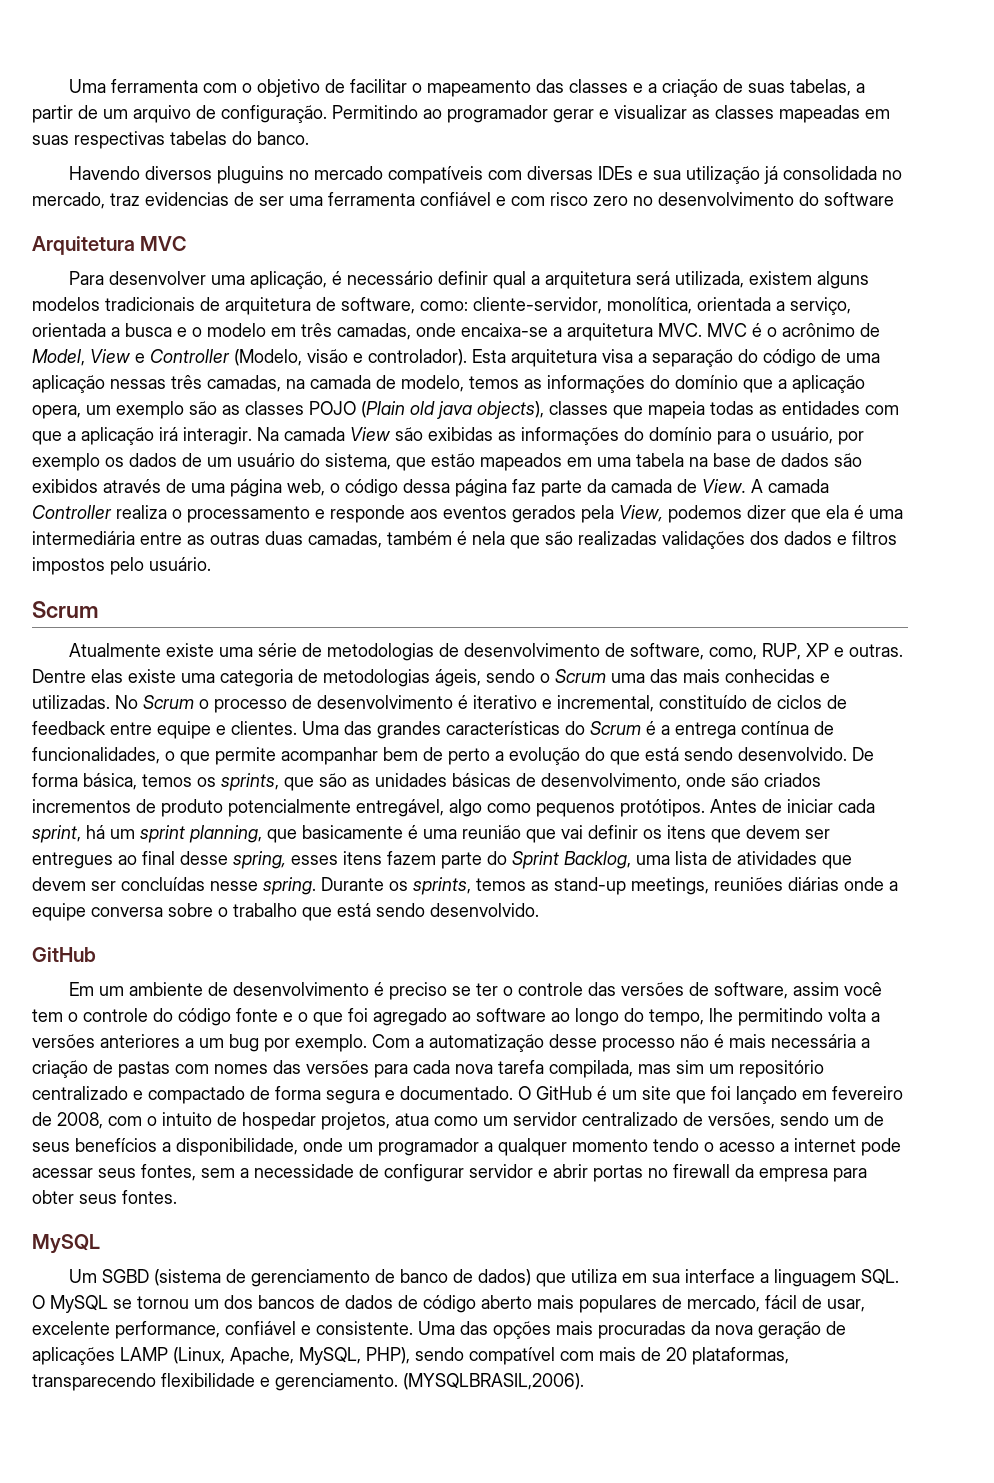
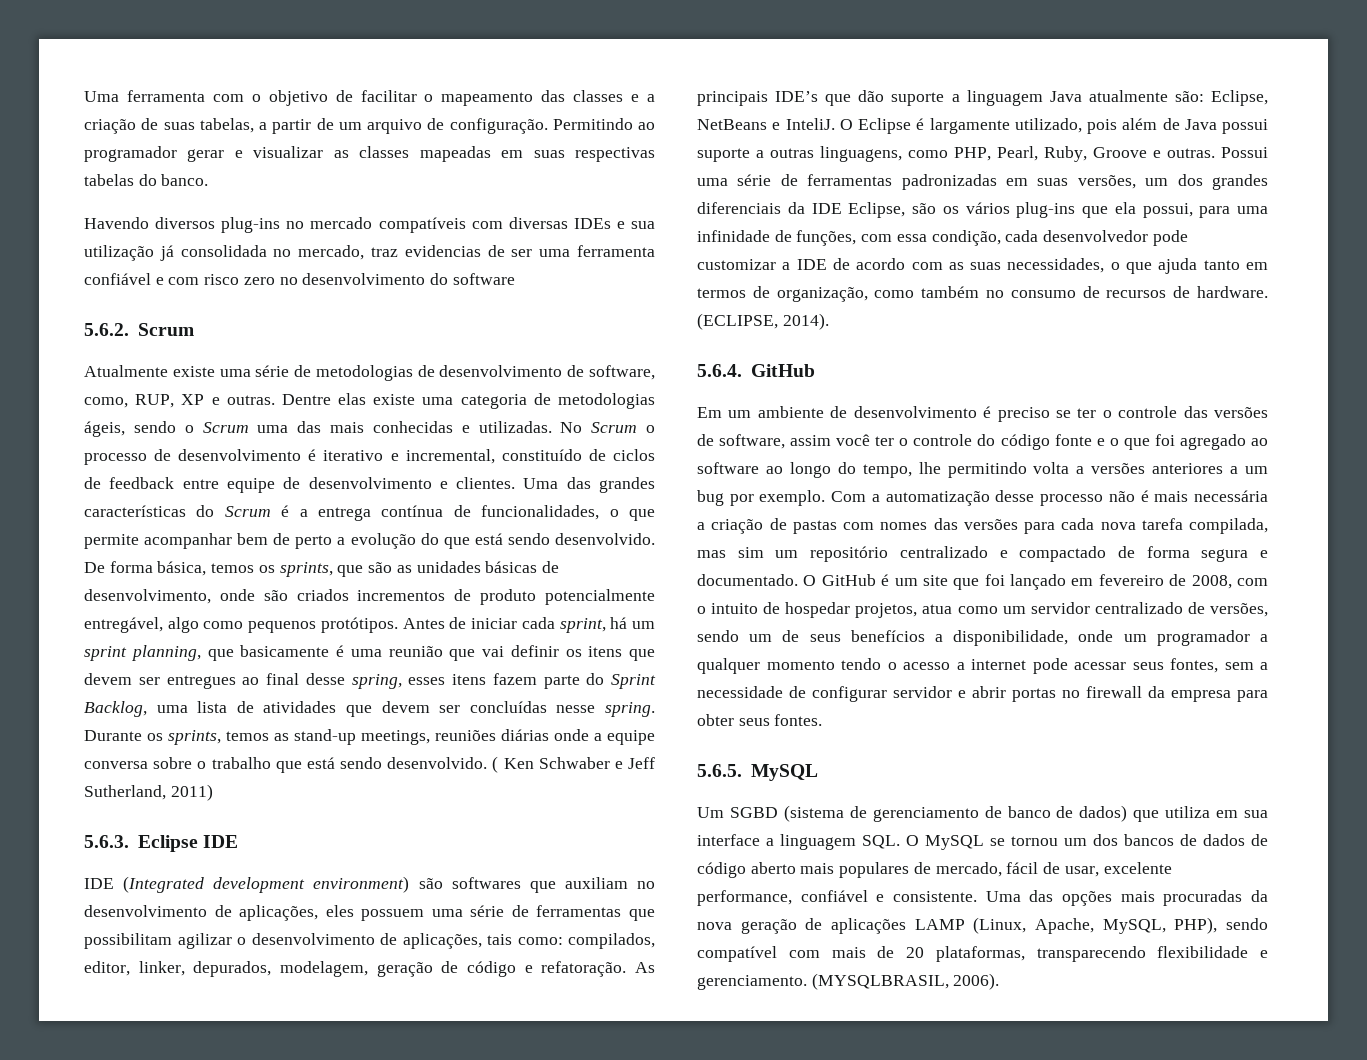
- Havendo diversos pluguins no mercado compatíveis com diversas IDEs e sua utilização já consolidada no mercado, traz evidencias de ser uma ferramenta confiável e com risco zero no desenvolvimento do software
+ Havendo diversos plug-ins no mercado compatíveis com diversas IDEs e sua utilização já consolidada no mercado, traz evidencias de ser uma ferramenta confiável e com risco zero no desenvolvimento do software
- Arquitetura MVC
- Para desenvolver uma aplicação, é necessário definir qual a arquitetura será utilizada, existem alguns modelos tradicionais de arquitetura de software, como: cliente-servidor, monolítica, orientada a serviço, orientada a busca e o modelo em três camadas, onde encaixa-se a arquitetura MVC. MVC é o acrônimo de Model, View e Controller (Modelo, visão e controlador). Esta arquitetura visa a separação do código de uma aplicação nessas três camadas, na camada de modelo, temos as informações do domínio que a aplicação opera, um exemplo são as classes POJO (Plain old java objects), classes que mapeia todas as entidades com que a aplicação irá interagir. Na camada View são exibidas as informações do domínio para o usuário, por exemplo os dados de um usuário do sistema, que estão mapeados em uma tabela na base de dados são exibidos através de uma página web, o código dessa página faz parte da camada de View. A camada Controller realiza o processamento e responde aos eventos gerados pela View, podemos dizer que ela é uma intermediária entre as outras duas camadas, também é nela que são realizadas validações dos dados e filtros impostos pelo usuário.
- Scrum
+ 5.6.2. Scrum
- No Scrum o processo de desenvolvimento é iterativo e incremental, constituído de ciclos de feedback entre equipe e clientes.
+ No Scrum o processo de desenvolvimento é iterativo e incremental, constituído de ciclos de feedback entre equipe de desenvolvimento e clientes.
- Durante os sprints, temos as stand-up meetings, reuniões diárias onde a equipe conversa sobre o trabalho que está sendo desenvolvido.
- GitHub
+ Durante os sprints, temos as stand-up meetings, reuniões diárias onde a equipe conversa sobre o trabalho que está sendo desenvolvido. ( Ken Schwaber e Jeff Sutherland, 2011)
+ 5.6.3. Eclipse IDE
+ IDE (Integrated development environment) são softwares que auxiliam no desenvolvimento de aplicações, eles possuem uma série de ferramentas que possibilitam agilizar o desenvolvimento de aplicações, tais como: compilados, editor, linker, depurados, modelagem, geração de código e refatoração. As principais IDE’s que dão suporte a linguagem Java atualmente são: Eclipse, NetBeans e InteliJ. O Eclipse é largamente utilizado, pois além de Java possui suporte a outras linguagens, como PHP, Pearl, Ruby, Groove e outras. Possui uma série de ferramentas padronizadas em suas versões, um dos grandes diferenciais da IDE Eclipse, são os vários plug-ins que ela possui, para uma infinidade de funções, com essa condição, cada desenvolvedor pode customizar a IDE de acordo com as suas necessidades, o que ajuda tanto em termos de organização, como também no consumo de recursos de hardware. (ECLIPSE, 2014).
+ 5.6.4. GitHub
- Em um ambiente de desenvolvimento é preciso se ter o controle das versões de software, assim você tem o controle do código fonte e o que foi agregado ao software ao longo do tempo, lhe permitindo volta a versões anteriores a um bug por exemplo.
+ Em um ambiente de desenvolvimento é preciso se ter o controle das versões de software, assim você ter o controle do código fonte e o que foi agregado ao software ao longo do tempo, lhe permitindo volta a versões anteriores a um bug por exemplo.
  O GitHub é um site que foi lançado em fevereiro de 2008, com o intuito de hospedar projetos, atua como um servidor centralizado de versões, sendo um de seus benefícios a disponibilidade, onde um programador a qualquer momento tendo o acesso a internet pode acessar seus fontes, sem a necessidade de configurar servidor e abrir portas no firewall da empresa para obter seus fontes.
- MySQL
+ 5.6.5. MySQL
- (MYSQLBRASIL,2006).
+ (MYSQLBRASIL, 2006).

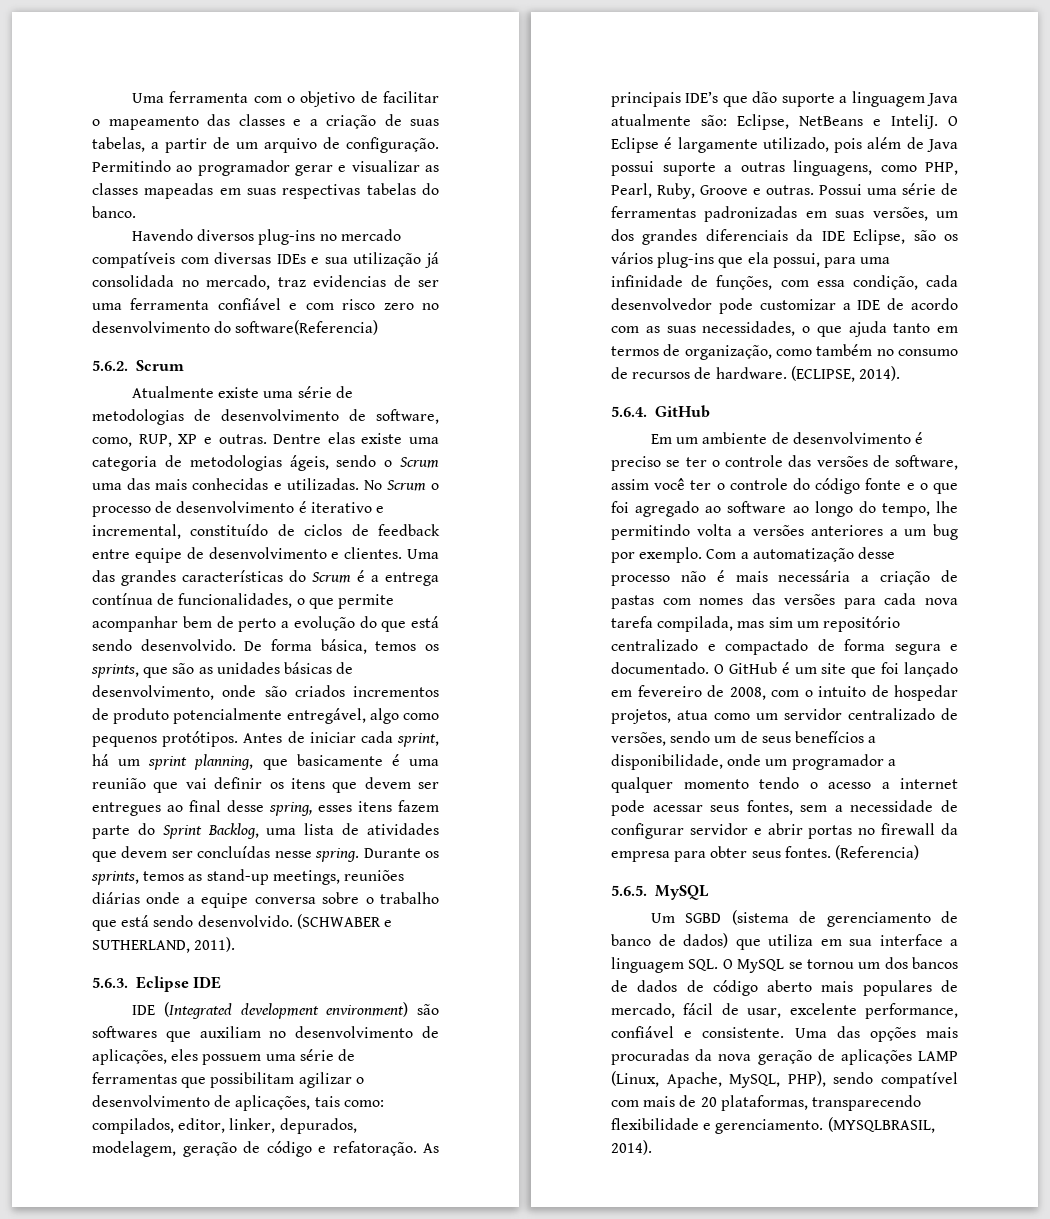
- Havendo diversos plug-ins no mercado compatíveis com diversas IDEs e sua utilização já consolidada no mercado, traz evidencias de ser uma ferramenta confiável e com risco zero no desenvolvimento do software
+ Havendo diversos plug-ins no mercado compatíveis com diversas IDEs e sua utilização já consolidada no mercado, traz evidencias de ser uma ferramenta confiável e com risco zero no desenvolvimento do software(Referencia)
- ( Ken Schwaber e Jeff Sutherland, 2011)
+ (SCHWABER e SUTHERLAND, 2011).
+ (Referencia)
- (MYSQLBRASIL, 2006).
+ (MYSQLBRASIL, 2014).

